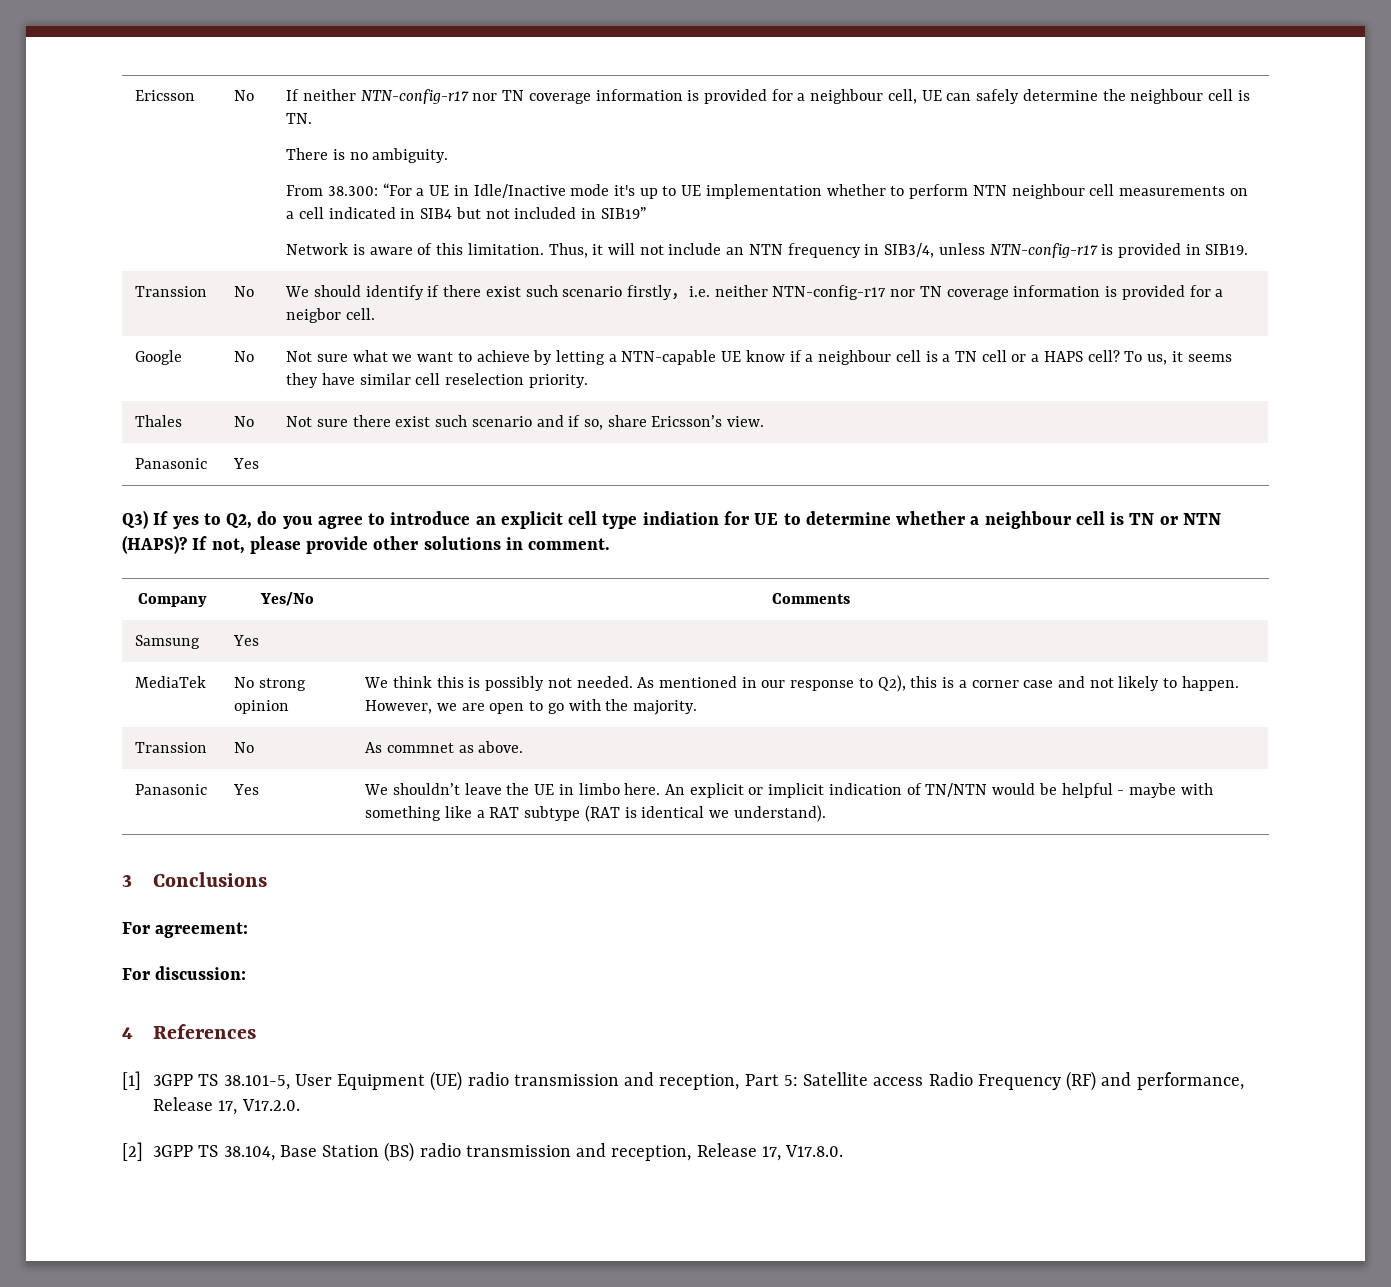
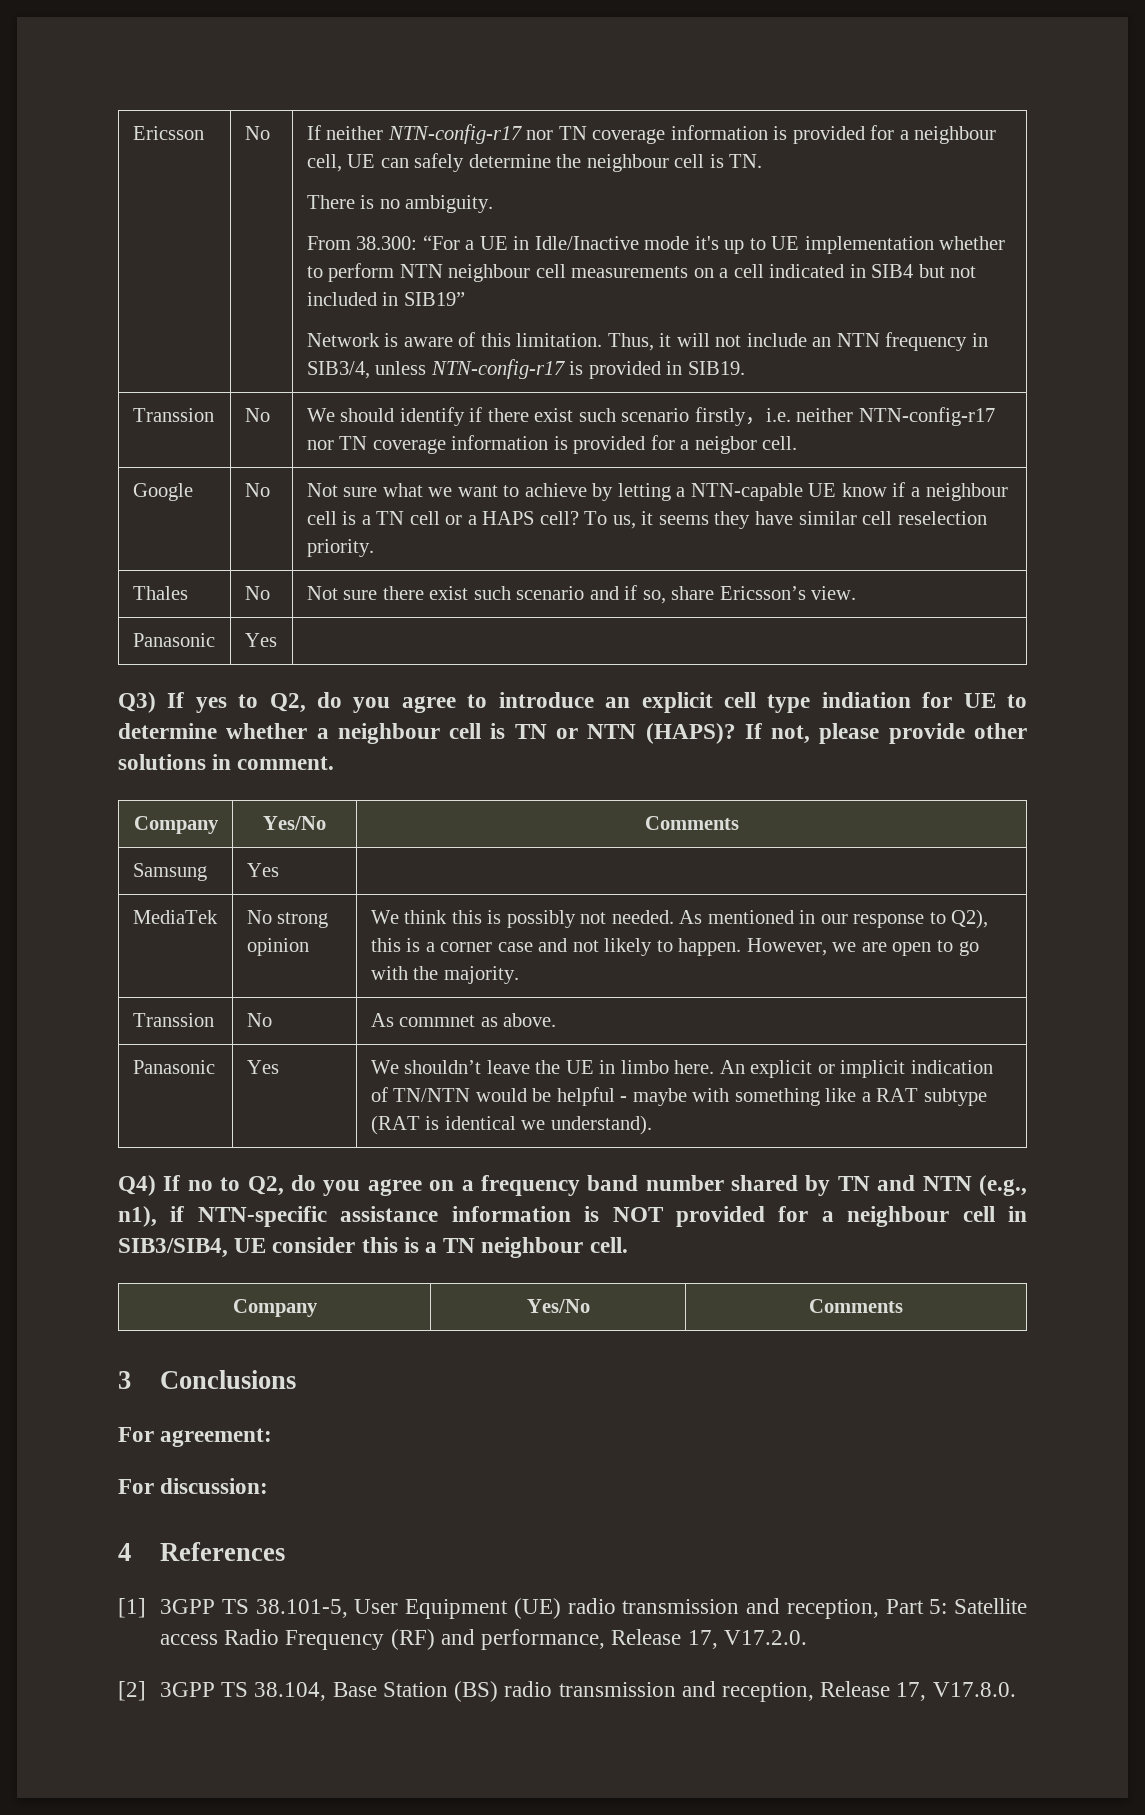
+ Q4) If no to Q2, do you agree on a frequency band number shared by TN and NTN (e.g., n1), if NTN-specific assistance information is NOT provided for a neighbour cell in SIB3/SIB4, UE consider this is a TN neighbour cell.
+ Company | Yes/No | Comments

